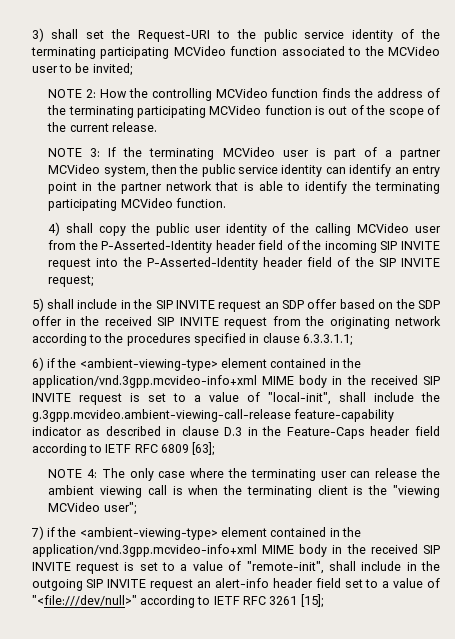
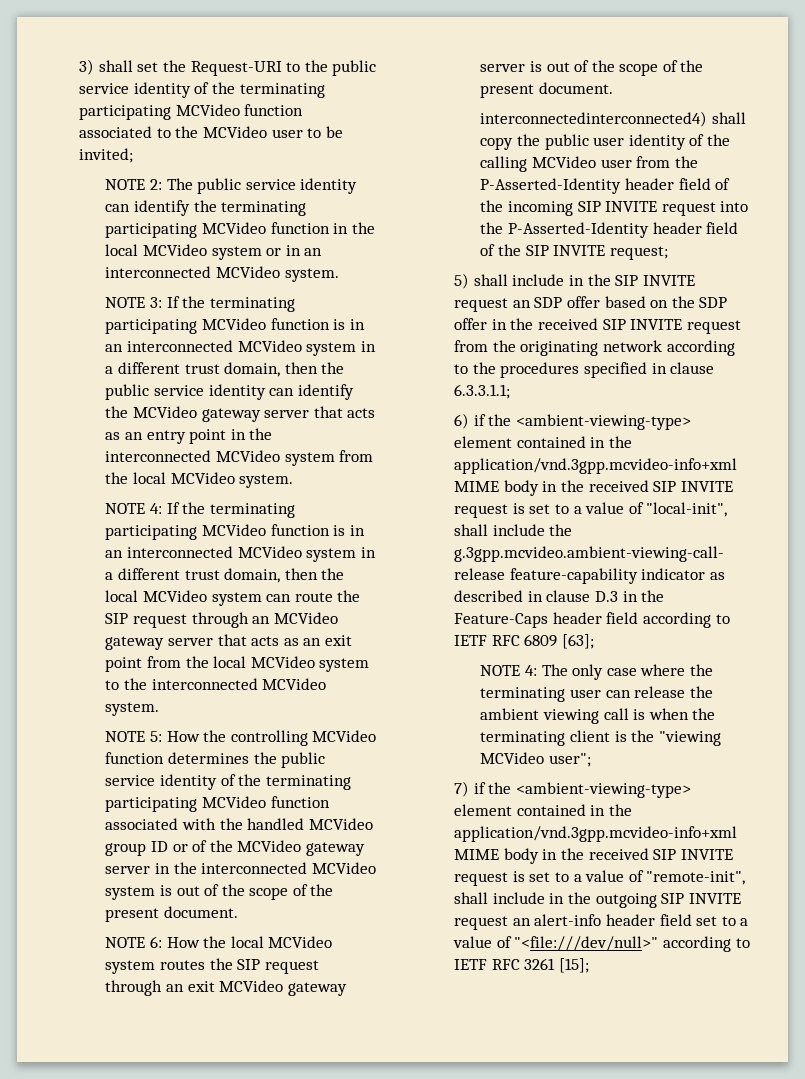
- NOTE 2: How the controlling MCVideo function finds the address of the terminating participating MCVideo function is out of the scope of the current release.
- NOTE 3: If the terminating MCVideo user is part of a partner MCVideo system, then the public service identity can identify an entry point in the partner network that is able to identify the terminating participating MCVideo function.
- 4) shall copy the public user identity of the calling MCVideo user from the P-Asserted-Identity header field of the incoming SIP INVITE request into the P-Asserted-Identity header field of the SIP INVITE request;
+ NOTE 2: The public service identity can identify the terminating participating MCVideo function in the local MCVideo system or in an interconnected MCVideo system.
+ NOTE 3: If the terminating participating MCVideo function is in an interconnected MCVideo system in a different trust domain, then the public service identity can identify the MCVideo gateway server that acts as an entry point in the interconnected MCVideo system from the local MCVideo system.
+ NOTE 4: If the terminating participating MCVideo function is in an interconnected MCVideo system in a different trust domain, then the local MCVideo system can route the SIP request through an MCVideo gateway server that acts as an exit point from the local MCVideo system to the interconnected MCVideo system.
+ NOTE 5: How the controlling MCVideo function determines the public service identity of the terminating participating MCVideo function associated with the handled MCVideo group ID or of the MCVideo gateway server in the interconnected MCVideo system is out of the scope of the present document.
+ NOTE 6: How the local MCVideo system routes the SIP request through an exit MCVideo gateway server is out of the scope of the present document.
+ interconnectedinterconnected4) shall copy the public user identity of the calling MCVideo user from the P-Asserted-Identity header field of the incoming SIP INVITE request into the P-Asserted-Identity header field of the SIP INVITE request;

